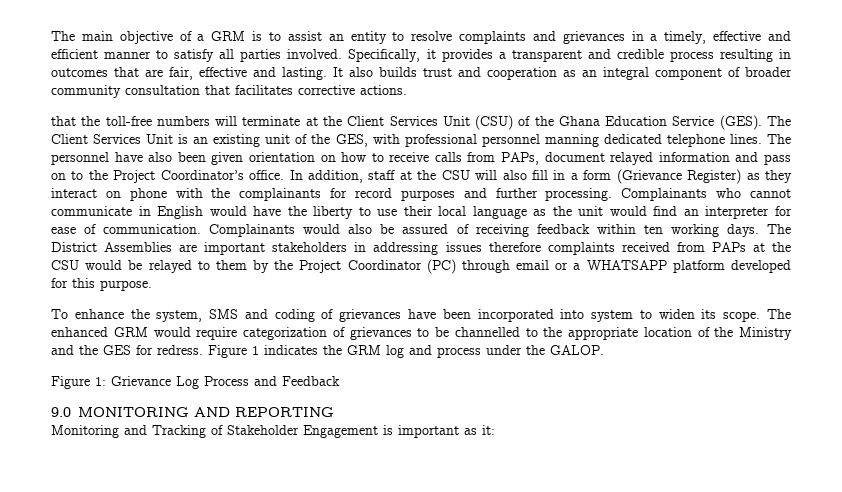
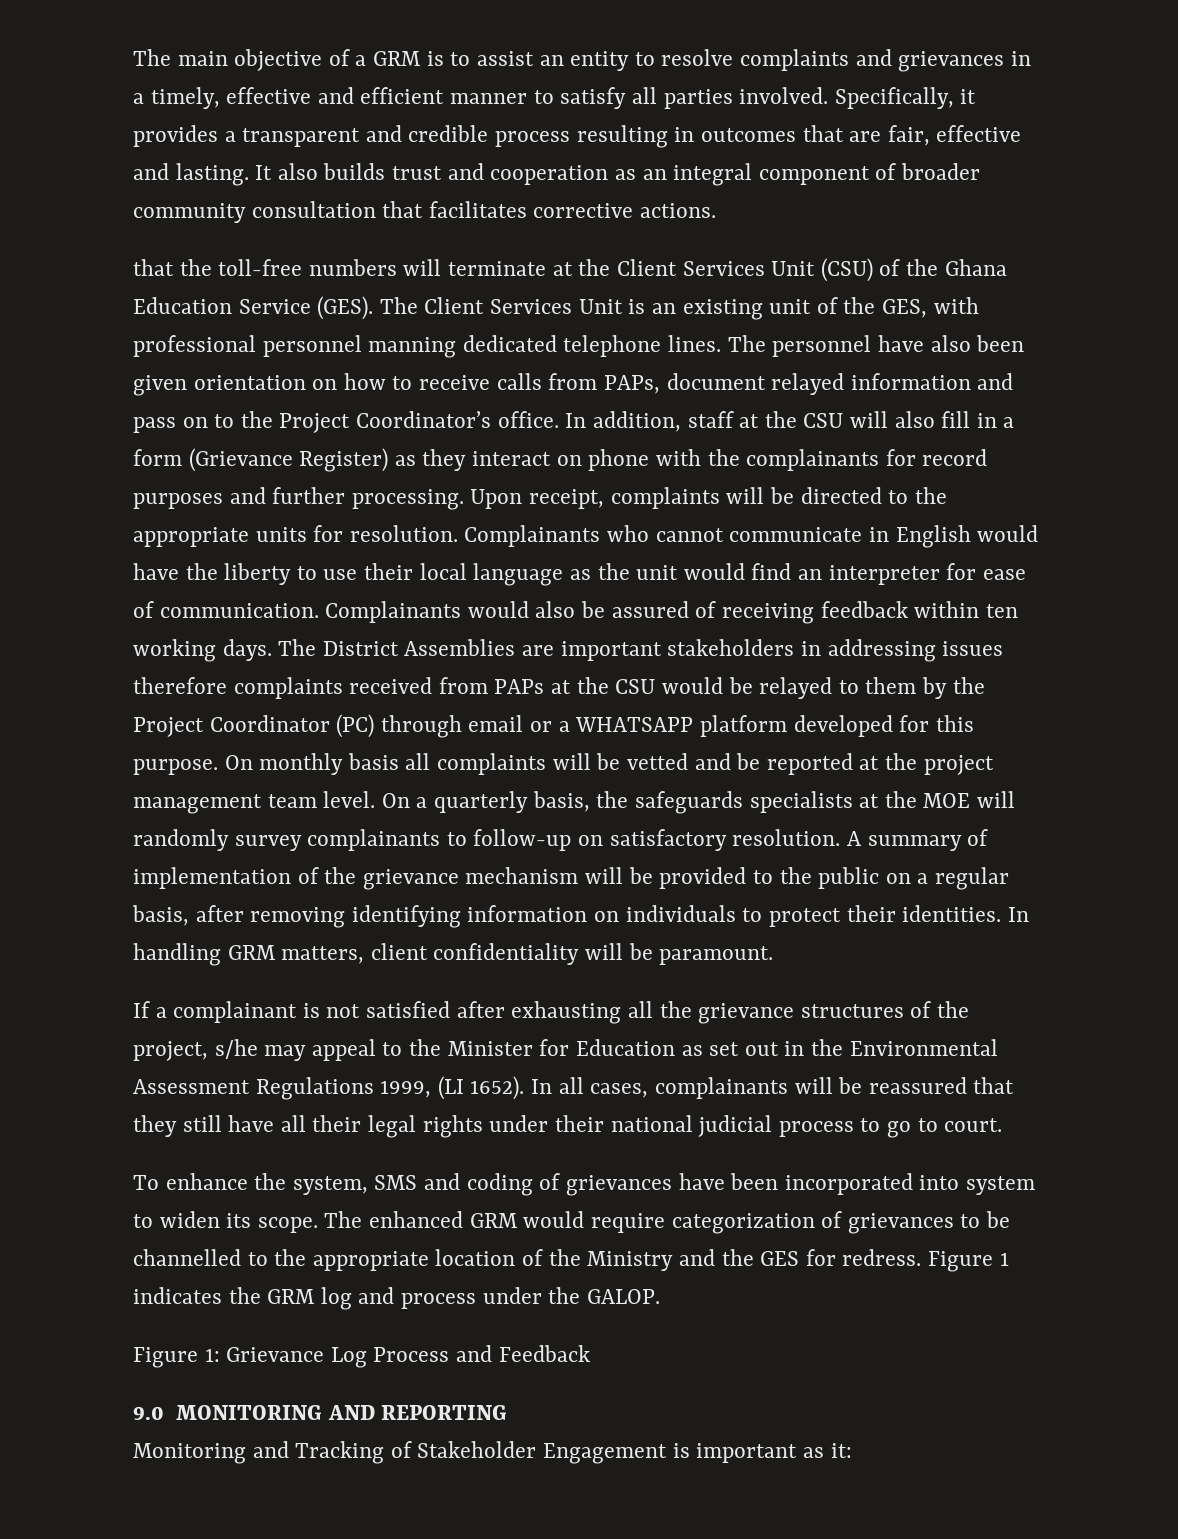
+ Upon receipt, complaints will be directed to the appropriate units for resolution.
+ On monthly basis all complaints will be vetted and be reported at the project management team level. On a quarterly basis, the safeguards specialists at the MOE will randomly survey complainants to follow-up on satisfactory resolution. A summary of implementation of the grievance mechanism will be provided to the public on a regular basis, after removing identifying information on individuals to protect their identities. In handling GRM matters, client confidentiality will be paramount.
+ If a complainant is not satisfied after exhausting all the grievance structures of the project, s/he may appeal to the Minister for Education as set out in the Environmental Assessment Regulations 1999, (LI 1652). In all cases, complainants will be reassured that they still have all their legal rights under their national judicial process to go to court.

